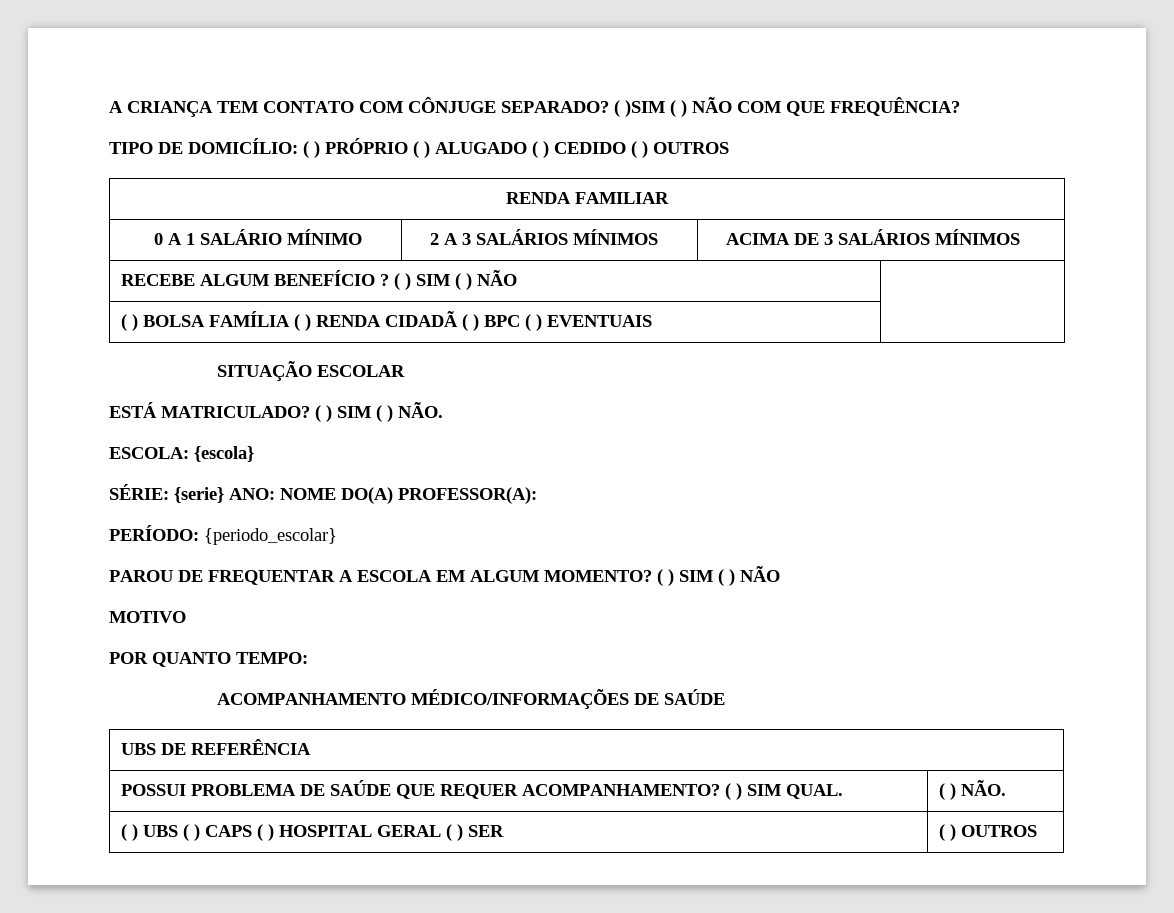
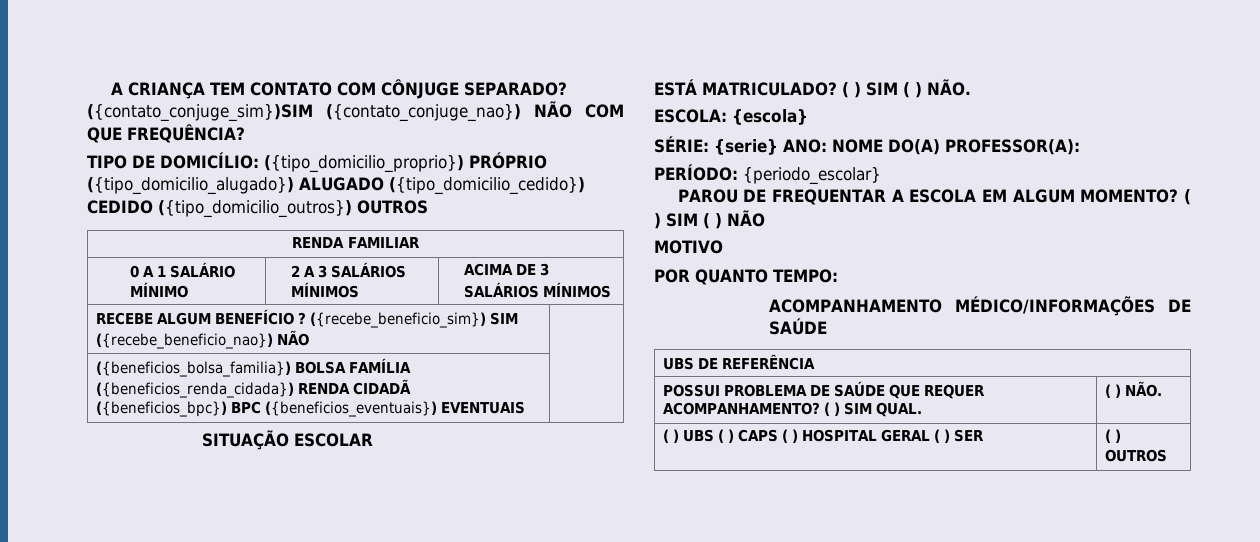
- ( )SIM ( ) NÃO COM QUE FREQUÊNCIA?
+ ({contato_conjuge_sim})SIM ({contato_conjuge_nao}) NÃO COM QUE FREQUÊNCIA?
- TIPO DE DOMICÍLIO: ( ) PRÓPRIO ( ) ALUGADO ( ) CEDIDO ( ) OUTROS
+ TIPO DE DOMICÍLIO: ({tipo_domicilio_proprio}) PRÓPRIO ({tipo_domicilio_alugado}) ALUGADO ({tipo_domicilio_cedido}) CEDIDO ({tipo_domicilio_outros}) OUTROS
- RECEBE ALGUM BENEFÍCIO ? ( ) SIM ( ) NÃO |
- ( ) BOLSA FAMÍLIA ( ) RENDA CIDADÃ ( ) BPC ( ) EVENTUAIS |
+ RECEBE ALGUM BENEFÍCIO ? ({recebe_beneficio_sim}) SIM ({recebe_beneficio_nao}) NÃO |
+ ({beneficios_bolsa_familia}) BOLSA FAMÍLIA ({beneficios_renda_cidada}) RENDA CIDADÃ ({beneficios_bpc}) BPC ({beneficios_eventuais}) EVENTUAIS |

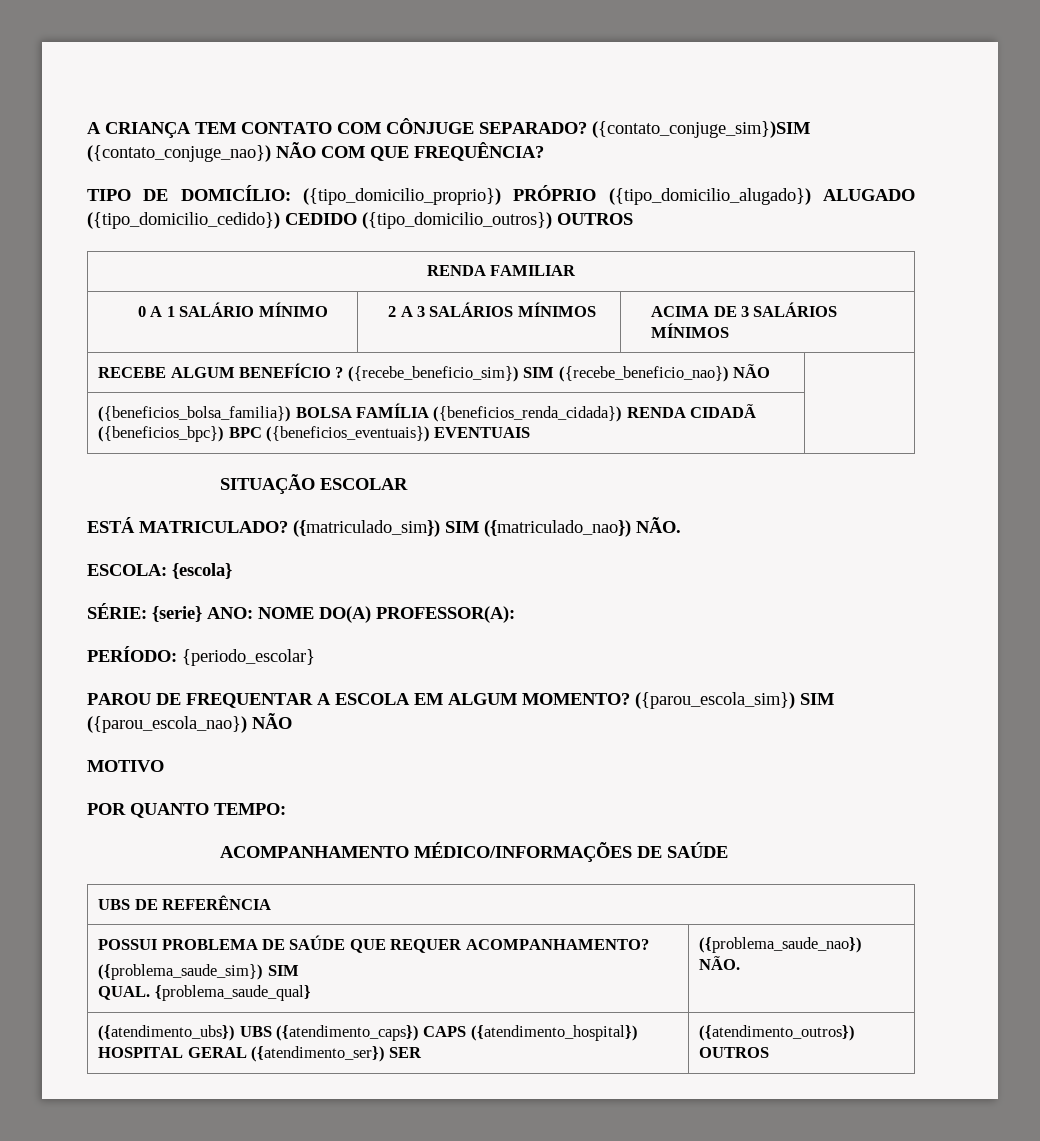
- ( ) SIM ( ) NÃO.
+ ({matriculado_sim}) SIM ({matriculado_nao}) NÃO.
- ( ) SIM ( ) NÃO
+ ({parou_escola_sim}) SIM ({parou_escola_nao}) NÃO
- POSSUI PROBLEMA DE SAÚDE QUE REQUER ACOMPANHAMENTO? ( ) SIM QUAL. | ( ) NÃO.
- ( ) UBS ( ) CAPS ( ) HOSPITAL GERAL ( ) SER | ( ) OUTROS
+ POSSUI PROBLEMA DE SAÚDE QUE REQUER ACOMPANHAMENTO?
+ ({problema_saude_sim}) SIM
+ QUAL. {problema_saude_qual} | ({problema_saude_nao}) NÃO.
+ ({atendimento_ubs}) UBS ({atendimento_caps}) CAPS ({atendimento_hospital}) HOSPITAL GERAL ({atendimento_ser}) SER | ({atendimento_outros}) OUTROS

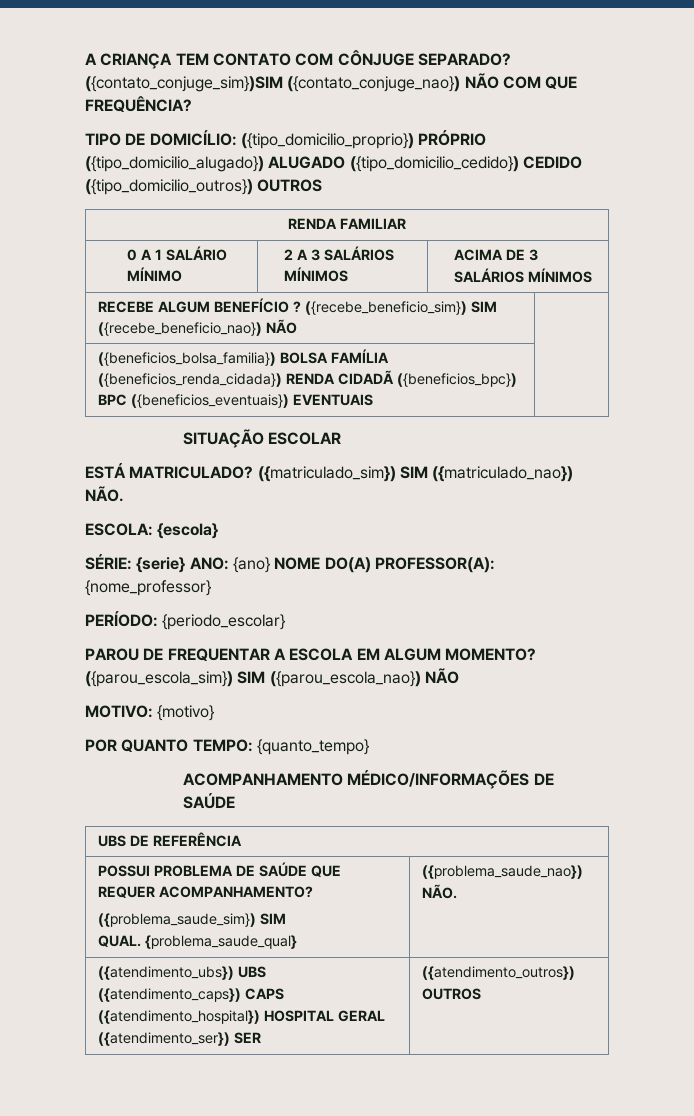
- SÉRIE: {serie} ANO: NOME DO(A) PROFESSOR(A):
+ SÉRIE: {serie} ANO: {ano} NOME DO(A) PROFESSOR(A): {nome_professor}
- MOTIVO
+ MOTIVO: {motivo}
- POR QUANTO TEMPO:
+ POR QUANTO TEMPO: {quanto_tempo}

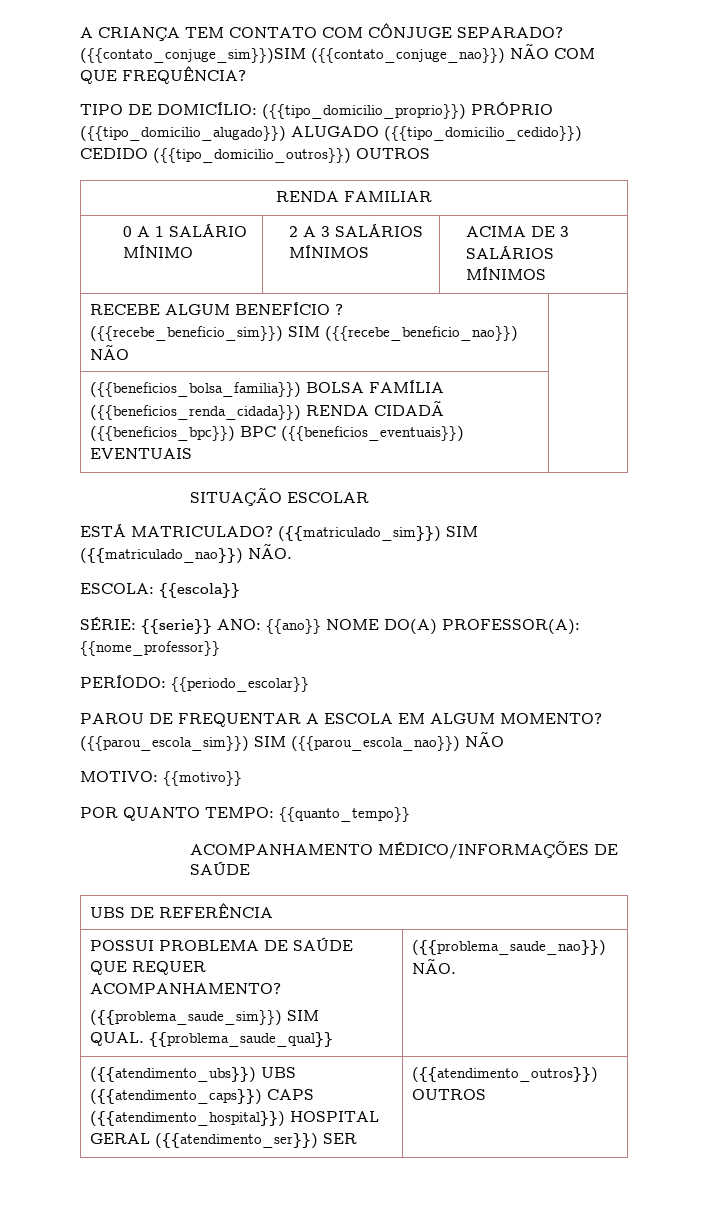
- ({contato_conjuge_sim})SIM ({contato_conjuge_nao}) NÃO COM QUE FREQUÊNCIA?
+ ({{contato_conjuge_sim}})SIM ({{contato_conjuge_nao}}) NÃO COM QUE FREQUÊNCIA?
- TIPO DE DOMICÍLIO: ({tipo_domicilio_proprio}) PRÓPRIO ({tipo_domicilio_alugado}) ALUGADO ({tipo_domicilio_cedido}) CEDIDO ({tipo_domicilio_outros}) OUTROS
+ TIPO DE DOMICÍLIO: ({{tipo_domicilio_proprio}}) PRÓPRIO ({{tipo_domicilio_alugado}}) ALUGADO ({{tipo_domicilio_cedido}}) CEDIDO ({{tipo_domicilio_outros}}) OUTROS
- RECEBE ALGUM BENEFÍCIO ? ({recebe_beneficio_sim}) SIM ({recebe_beneficio_nao}) NÃO |
+ RECEBE ALGUM BENEFÍCIO ? ({{recebe_beneficio_sim}}) SIM ({{recebe_beneficio_nao}}) NÃO |
- ({beneficios_bolsa_familia}) BOLSA FAMÍLIA ({beneficios_renda_cidada}) RENDA CIDADÃ ({beneficios_bpc}) BPC ({beneficios_eventuais}) EVENTUAIS |
+ ({{beneficios_bolsa_familia}}) BOLSA FAMÍLIA ({{beneficios_renda_cidada}}) RENDA CIDADÃ ({{beneficios_bpc}}) BPC ({{beneficios_eventuais}}) EVENTUAIS |
- ({matriculado_sim}) SIM ({matriculado_nao}) NÃO.
+ ({{matriculado_sim}}) SIM ({{matriculado_nao}}) NÃO.
- ESCOLA: {escola}
+ ESCOLA: {{escola}}
- SÉRIE: {serie} ANO: {ano} NOME DO(A) PROFESSOR(A): {nome_professor}
+ SÉRIE: {{serie}} ANO: {{ano}} NOME DO(A) PROFESSOR(A): {{nome_professor}}
- PERÍODO: {periodo_escolar}
+ PERÍODO: {{periodo_escolar}}
- ({parou_escola_sim}) SIM ({parou_escola_nao}) NÃO
+ ({{parou_escola_sim}}) SIM ({{parou_escola_nao}}) NÃO
- MOTIVO: {motivo}
+ MOTIVO: {{motivo}}
- POR QUANTO TEMPO: {quanto_tempo}
+ POR QUANTO TEMPO: {{quanto_tempo}}
  POSSUI PROBLEMA DE SAÚDE QUE REQUER ACOMPANHAMENTO?
- ({problema_saude_sim}) SIM
- QUAL. {problema_saude_qual} | ({problema_saude_nao}) NÃO.
- ({atendimento_ubs}) UBS ({atendimento_caps}) CAPS ({atendimento_hospital}) HOSPITAL GERAL ({atendimento_ser}) SER | ({atendimento_outros}) OUTROS
+ ({{problema_saude_sim}}) SIM
+ QUAL. {{problema_saude_qual}} | ({{problema_saude_nao}}) NÃO.
+ ({{atendimento_ubs}}) UBS ({{atendimento_caps}}) CAPS ({{atendimento_hospital}}) HOSPITAL GERAL ({{atendimento_ser}}) SER | ({{atendimento_outros}}) OUTROS

